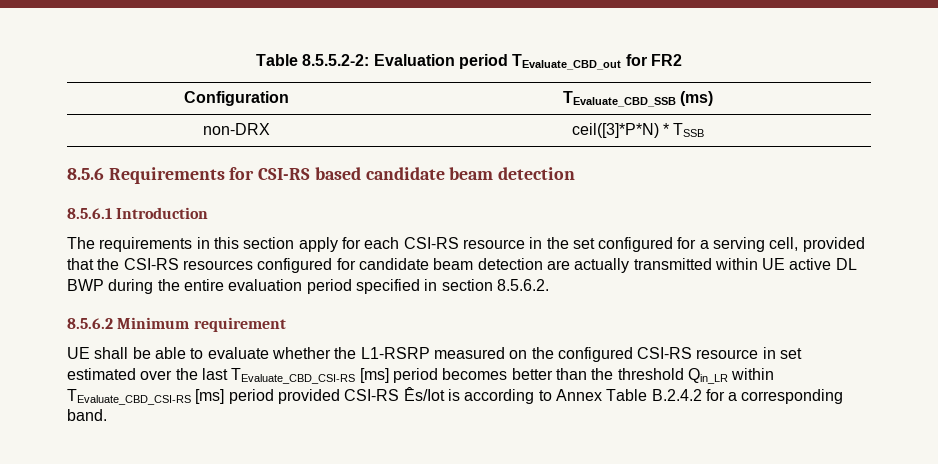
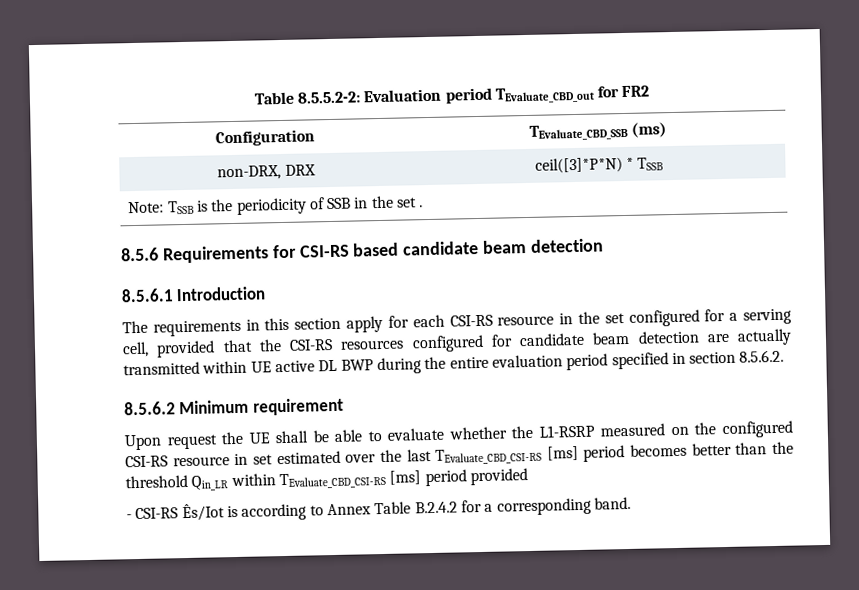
- non-DRX | ceil([3]*P*N) * TSSB
+ non-DRX, DRX | ceil([3]*P*N) * TSSB
+ Note: TSSB is the periodicity of SSB in the set .
- UE shall be able to evaluate whether the L1-RSRP measured on the configured CSI-RS resource in set estimated over the last TEvaluate_CBD_CSI-RS [ms] period becomes better than the threshold Qin_LR within TEvaluate_CBD_CSI-RS [ms] period provided CSI-RS Ês/Iot is according to Annex Table B.2.4.2 for a corresponding band.
+ Upon request the UE shall be able to evaluate whether the L1-RSRP measured on the configured CSI-RS resource in set estimated over the last TEvaluate_CBD_CSI-RS [ms] period becomes better than the threshold Qin_LR within TEvaluate_CBD_CSI-RS [ms] period provided
+ - CSI-RS Ês/Iot is according to Annex Table B.2.4.2 for a corresponding band.

